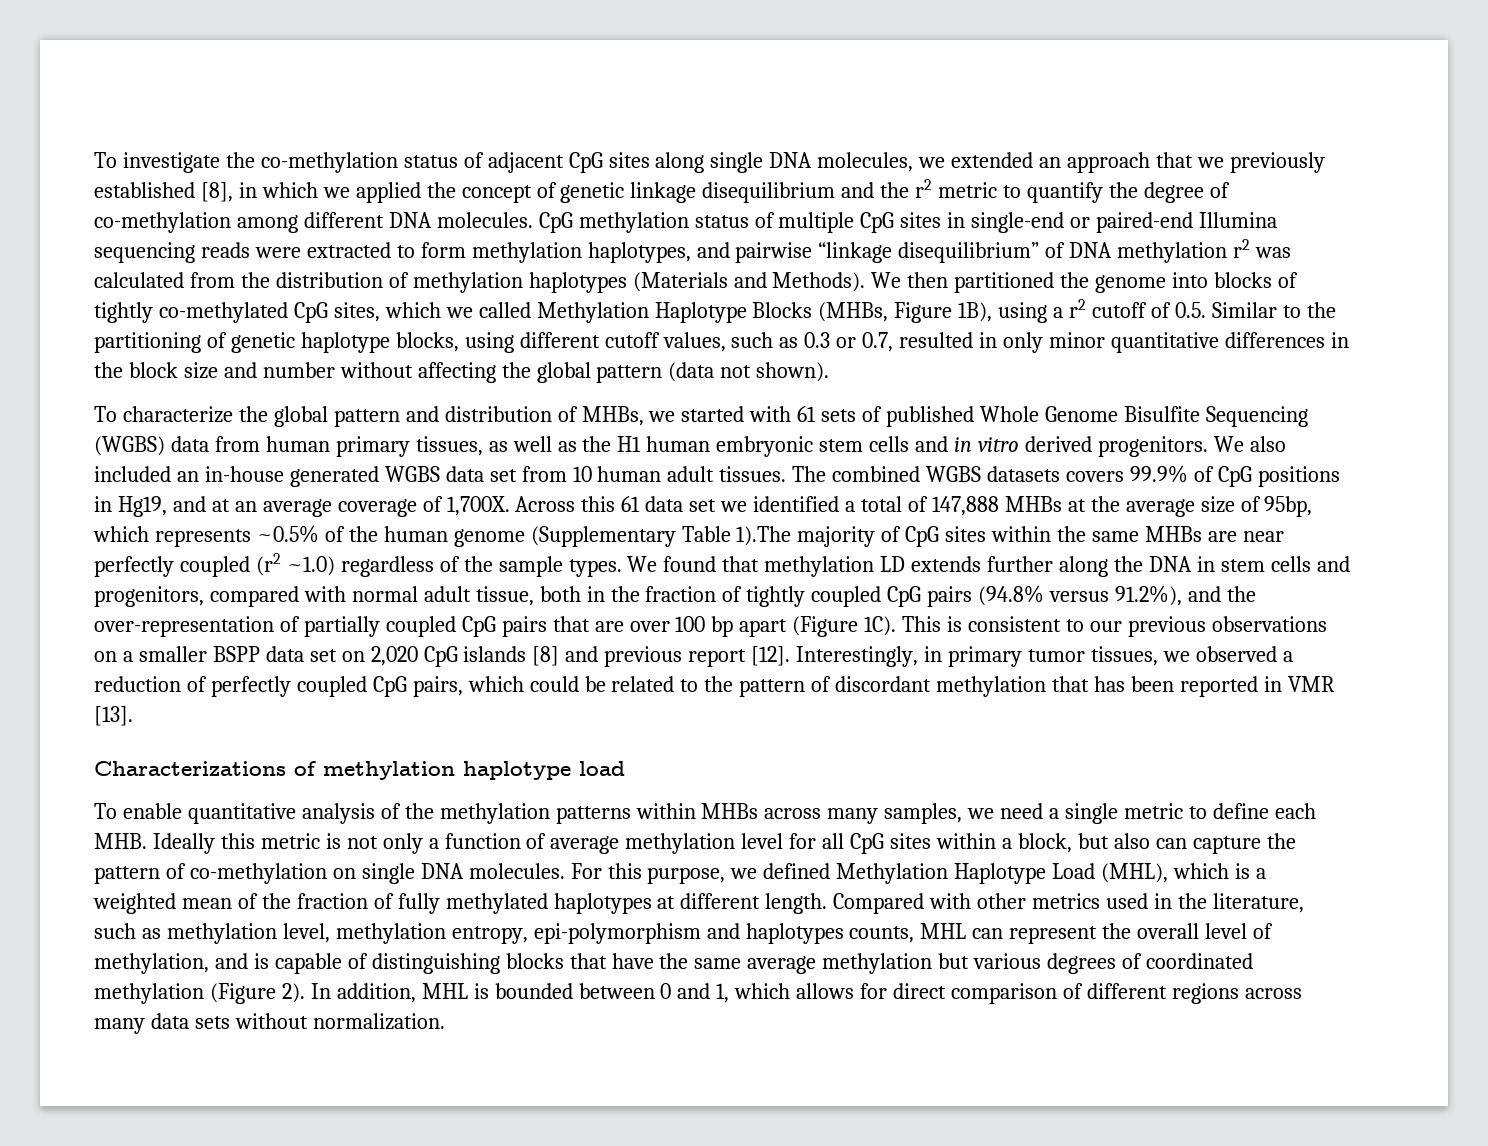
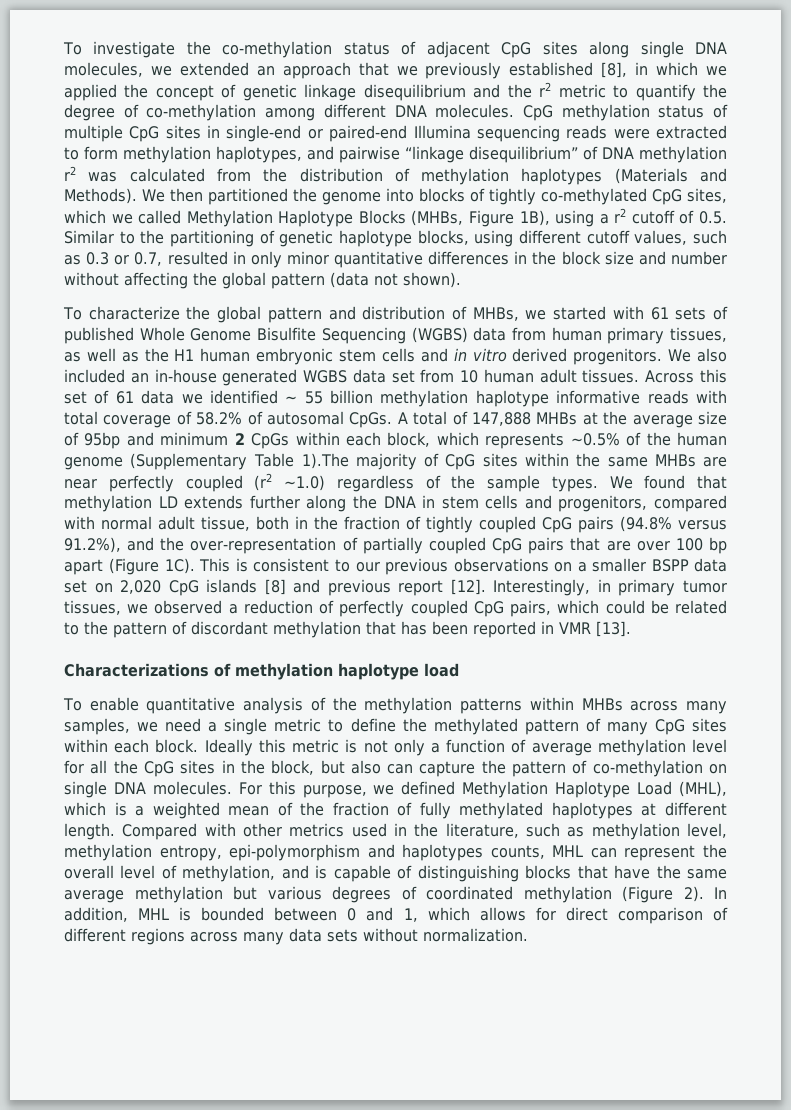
- The combined WGBS datasets covers 99.9% of CpG positions in Hg19, and at an average coverage of 1,700X. Across this 61 data set we identified a total of 147,888 MHBs at the average size of 95bp, which represents ~0.5% of the human genome (Supplementary Table 1).The majority of CpG sites within the same MHBs are near perfectly coupled (r2 ~1.0) regardless of the sample types.
+ Across this set of 61 data we identified ~ 55 billion methylation haplotype informative reads with total coverage of 58.2% of autosomal CpGs. A total of 147,888 MHBs at the average size of 95bp and minimum 2 CpGs within each block, which represents ~0.5% of the human genome (Supplementary Table 1).The majority of CpG sites within the same MHBs are near perfectly coupled (r2 ~1.0) regardless of the sample types.
- To enable quantitative analysis of the methylation patterns within MHBs across many samples, we need a single metric to define each MHB. Ideally this metric is not only a function of average methylation level for all CpG sites within a block, but also can capture the pattern of co-methylation on single DNA molecules.
+ To enable quantitative analysis of the methylation patterns within MHBs across many samples, we need a single metric to define the methylated pattern of many CpG sites within each block. Ideally this metric is not only a function of average methylation level for all the CpG sites in the block, but also can capture the pattern of co-methylation on single DNA molecules.

